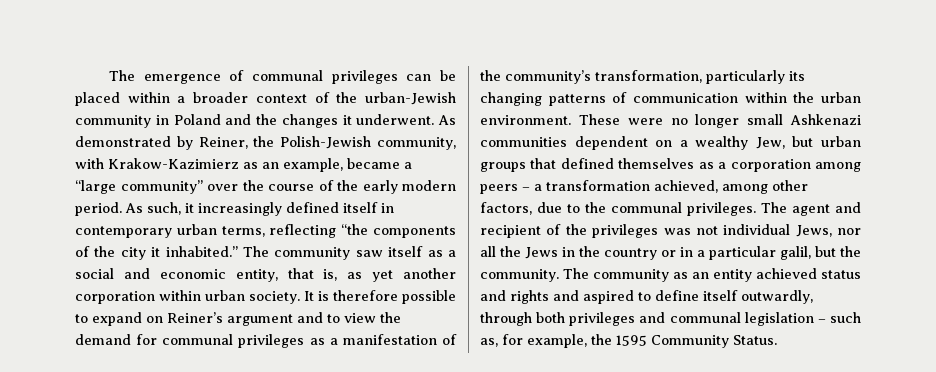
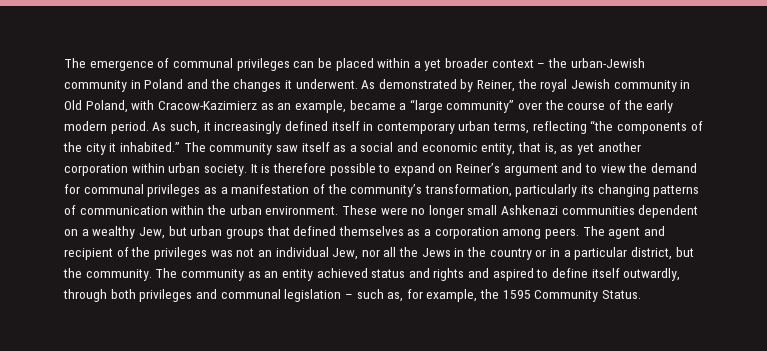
- The emergence of communal privileges can be placed within a broader context of the urban-Jewish community in Poland and the changes it underwent.
+ The emergence of communal privileges can be placed within a yet broader context – the urban-Jewish community in Poland and the changes it underwent.
- As demonstrated by Reiner, the Polish-Jewish community, with Krakow-Kazimierz as an example, became a “large community” over the course of the early modern period.
+ As demonstrated by Reiner, the royal Jewish community in Old Poland, with Cracow-Kazimierz as an example, became a “large community” over the course of the early modern period.
- These were no longer small Ashkenazi communities dependent on a wealthy Jew, but urban groups that defined themselves as a corporation among peers – a transformation achieved, among other factors, due to the communal privileges.
+ These were no longer small Ashkenazi communities dependent on a wealthy Jew, but urban groups that defined themselves as a corporation among peers.
- The agent and recipient of the privileges was not individual Jews, nor all the Jews in the country or in a particular galil, but the community.
+ The agent and recipient of the privileges was not an individual Jew, nor all the Jews in the country or in a particular district, but the community.

